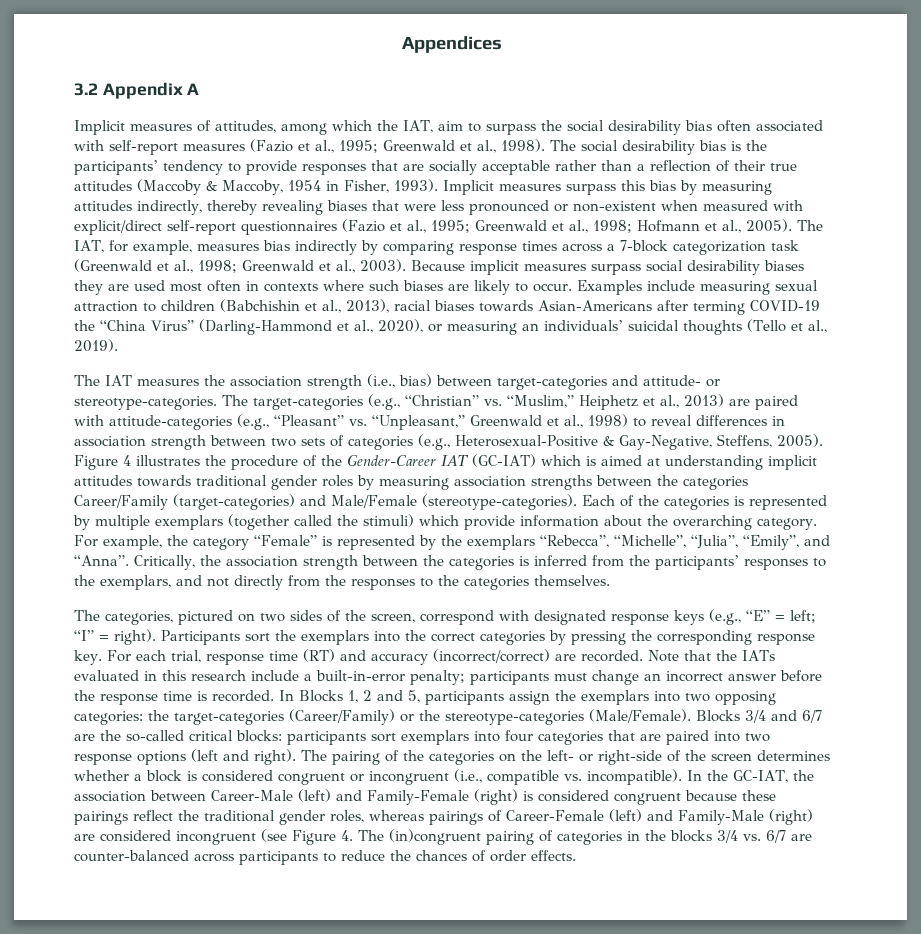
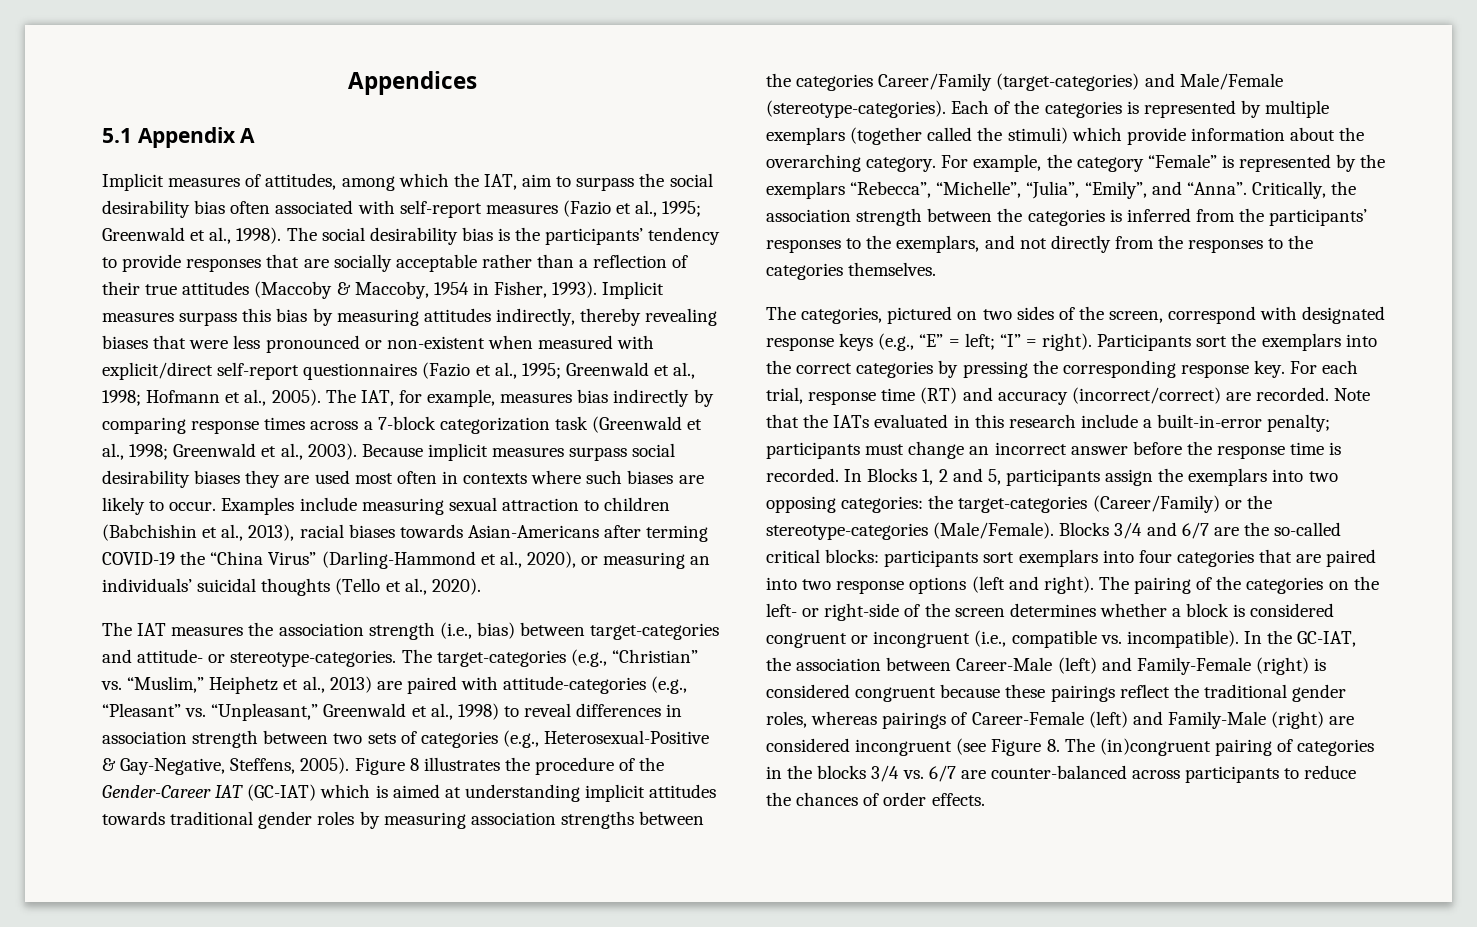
- 3.2 Appendix A
+ 5.1 Appendix A
- Examples include measuring sexual attraction to children (Babchishin et al., 2013), racial biases towards Asian-Americans after terming COVID-19 the “China Virus” (Darling-Hammond et al., 2020), or measuring an individuals’ suicidal thoughts (Tello et al., 2019).
+ Examples include measuring sexual attraction to children (Babchishin et al., 2013), racial biases towards Asian-Americans after terming COVID-19 the “China Virus” (Darling-Hammond et al., 2020), or measuring an individuals’ suicidal thoughts (Tello et al., 2020).
- Figure 4 illustrates the procedure of the Gender-Career IAT (GC-IAT) which is aimed at understanding implicit attitudes towards traditional gender roles by measuring association strengths between the categories Career/Family (target-categories) and Male/Female (stereotype-categories).
+ Figure 8 illustrates the procedure of the Gender-Career IAT (GC-IAT) which is aimed at understanding implicit attitudes towards traditional gender roles by measuring association strengths between the categories Career/Family (target-categories) and Male/Female (stereotype-categories).
- In the GC-IAT, the association between Career-Male (left) and Family-Female (right) is considered congruent because these pairings reflect the traditional gender roles, whereas pairings of Career-Female (left) and Family-Male (right) are considered incongruent (see Figure 4. The (in)congruent pairing of categories in the blocks 3/4 vs. 6/7 are counter-balanced across participants to reduce the chances of order effects.
+ In the GC-IAT, the association between Career-Male (left) and Family-Female (right) is considered congruent because these pairings reflect the traditional gender roles, whereas pairings of Career-Female (left) and Family-Male (right) are considered incongruent (see Figure 8. The (in)congruent pairing of categories in the blocks 3/4 vs. 6/7 are counter-balanced across participants to reduce the chances of order effects.

